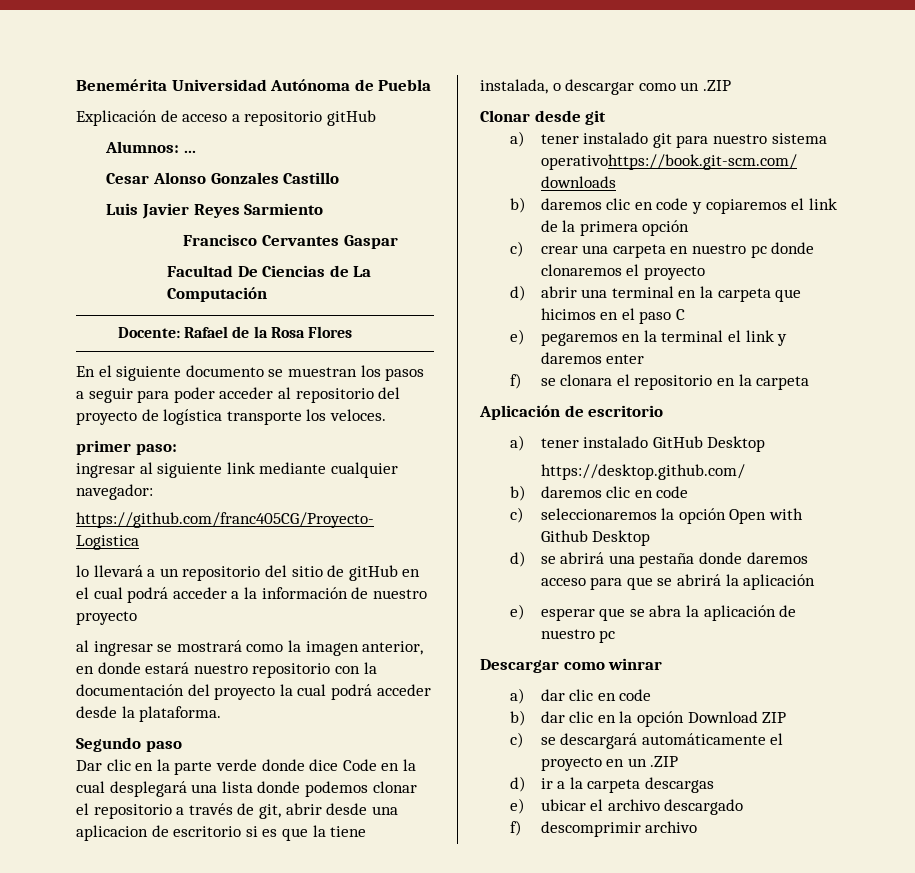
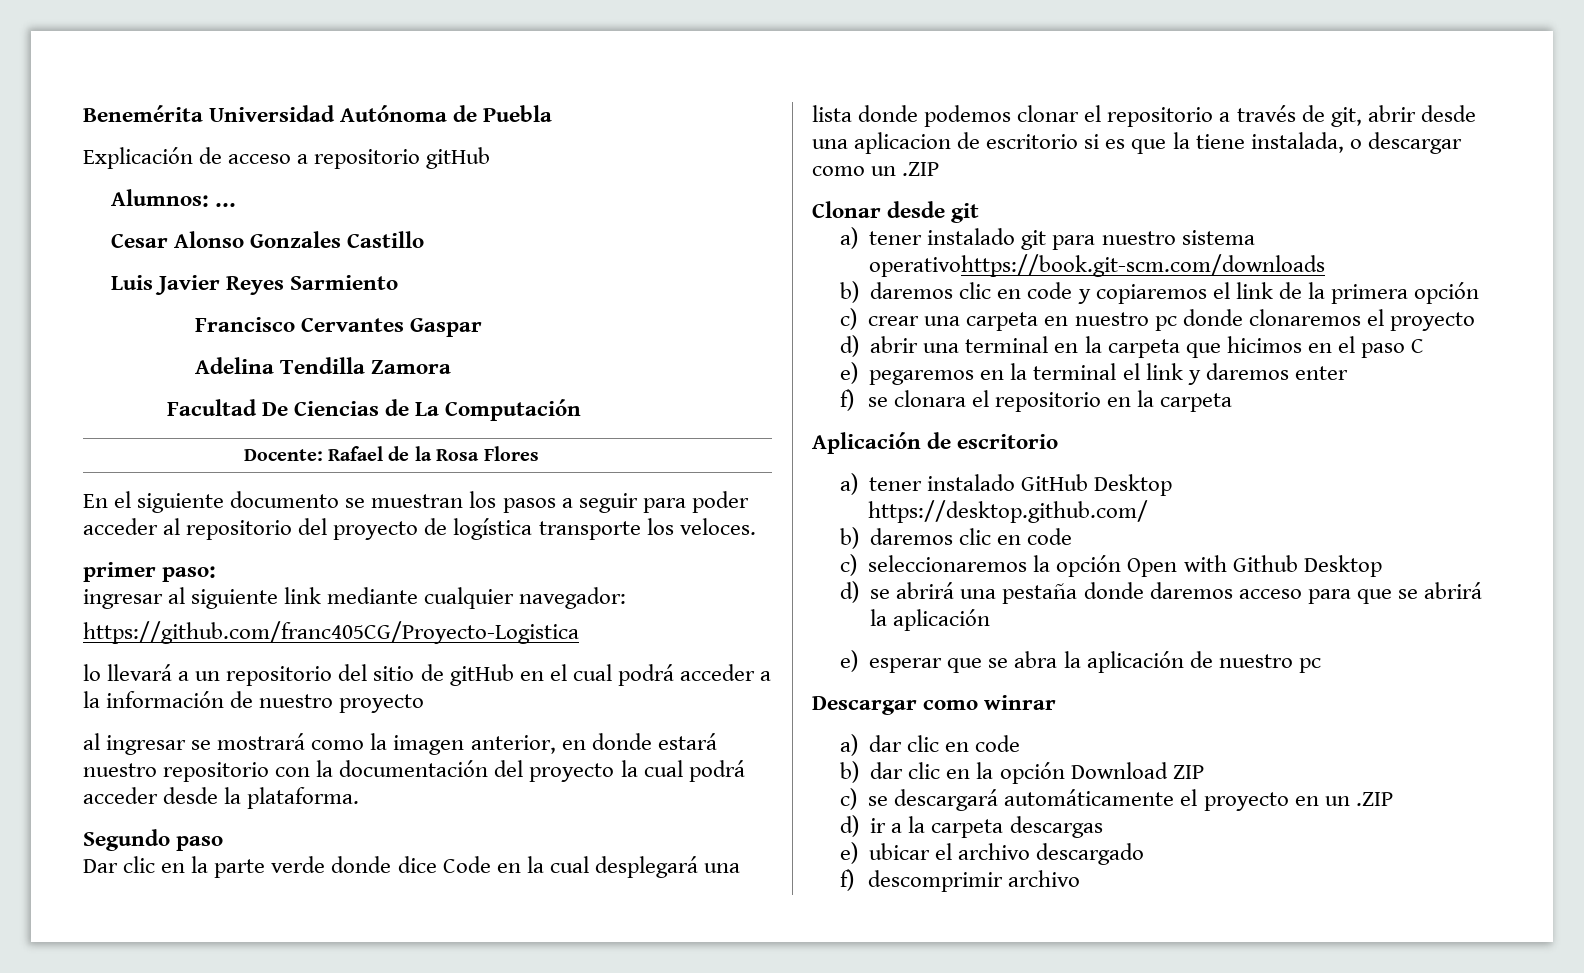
+ Adelina Tendilla Zamora

